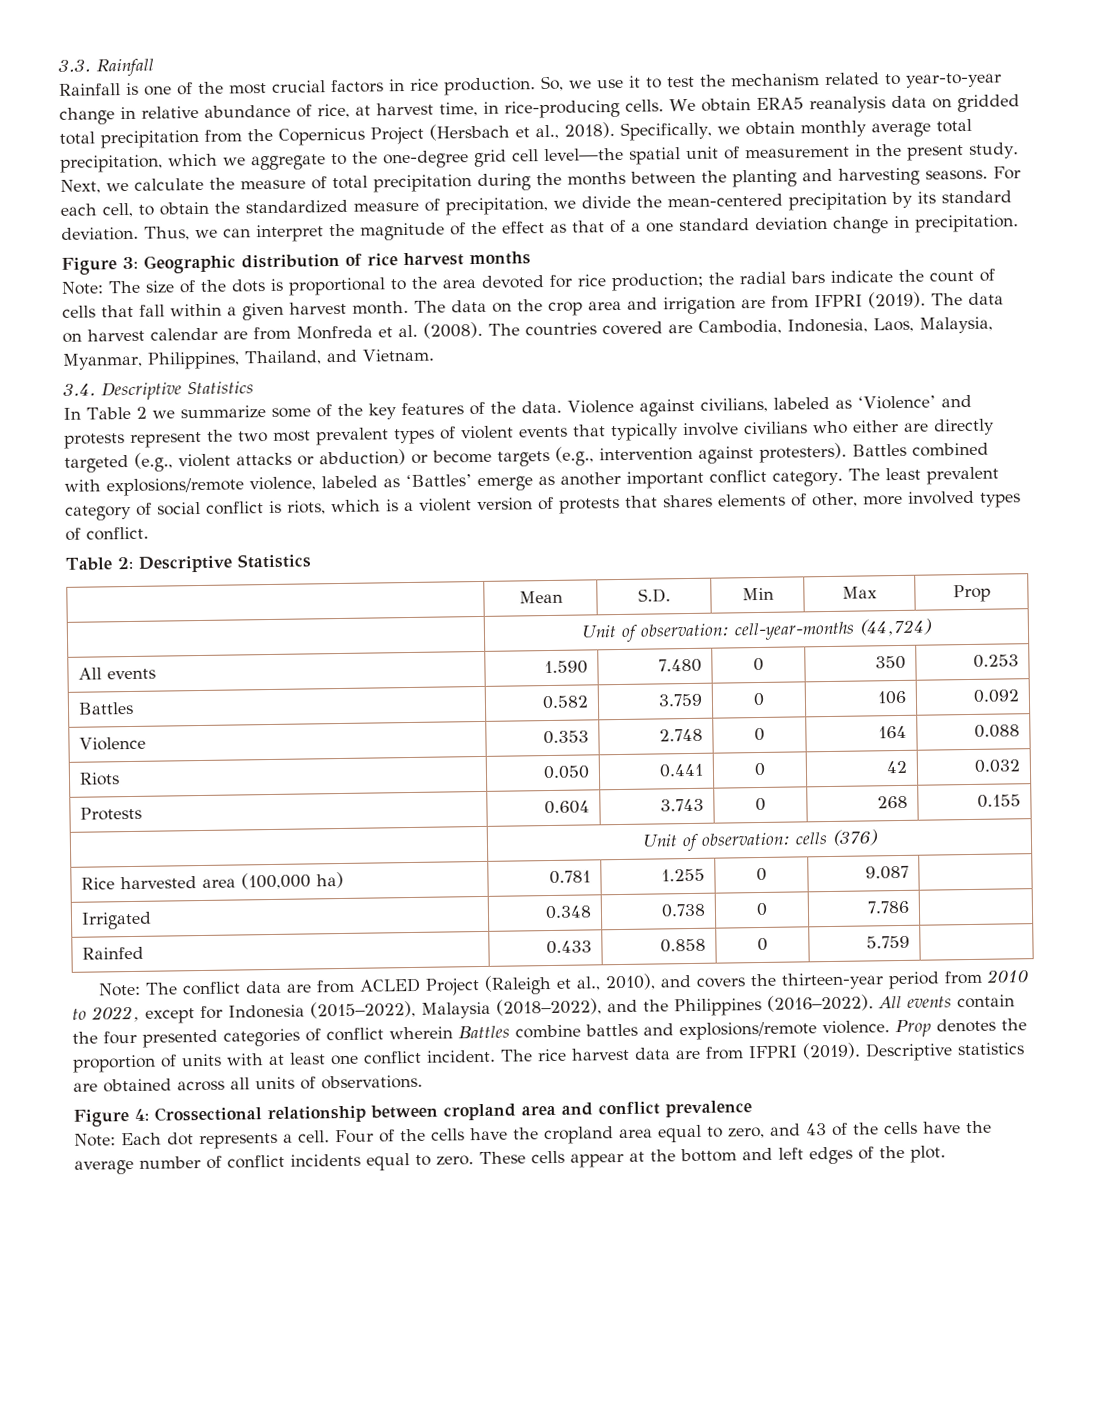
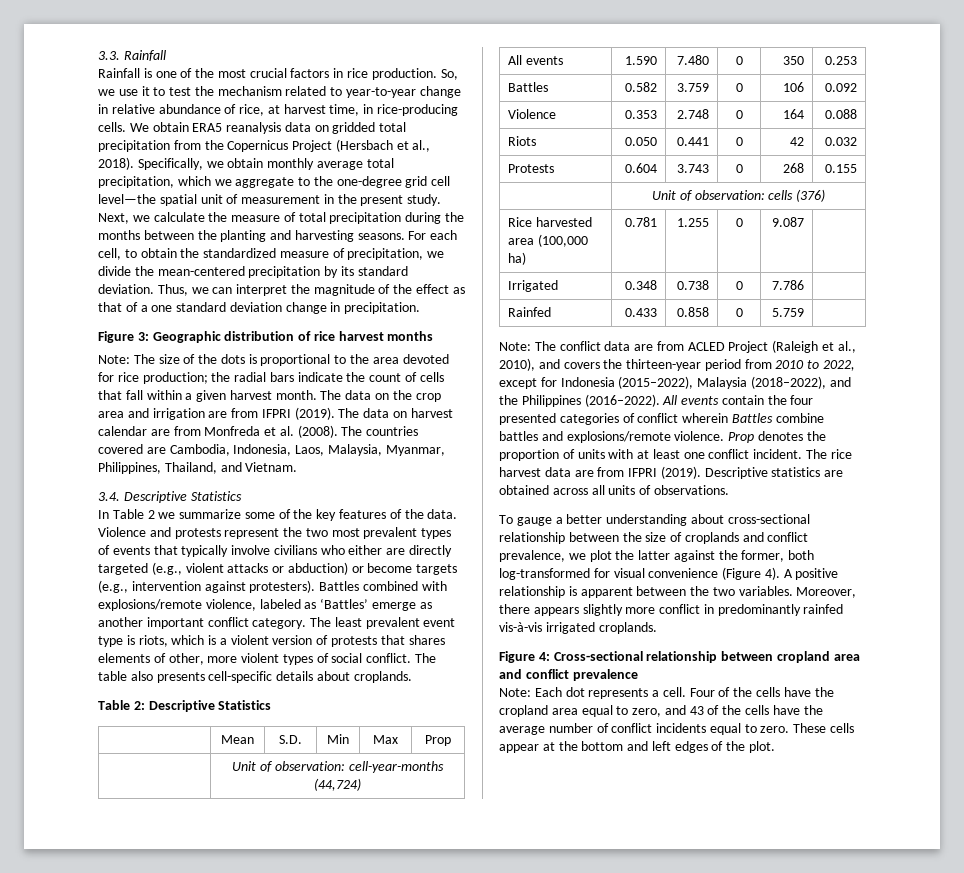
- Violence against civilians, labeled as ‘Violence’ and protests represent the two most prevalent types of violent events that typically involve civilians who either are directly targeted (e.g., violent attacks or abduction) or become targets (e.g., intervention against protesters).
+ Violence and protests represent the two most prevalent types of events that typically involve civilians who either are directly targeted (e.g., violent attacks or abduction) or become targets (e.g., intervention against protesters).
- The least prevalent category of social conflict is riots, which is a violent version of protests that shares elements of other, more involved types of conflict.
+ The least prevalent event type is riots, which is a violent version of protests that shares elements of other, more violent types of social conflict. The table also presents cell-specific details about croplands.
+ To gauge a better understanding about cross-sectional relationship between the size of croplands and conflict prevalence, we plot the latter against the former, both log-transformed for visual convenience (Figure 4). A positive relationship is apparent between the two variables. Moreover, there appears slightly more conflict in predominantly rainfed vis-à-vis irrigated croplands.
- Figure 4: Crossectional relationship between cropland area and conflict prevalence
+ Figure 4: Cross-sectional relationship between cropland area and conflict prevalence

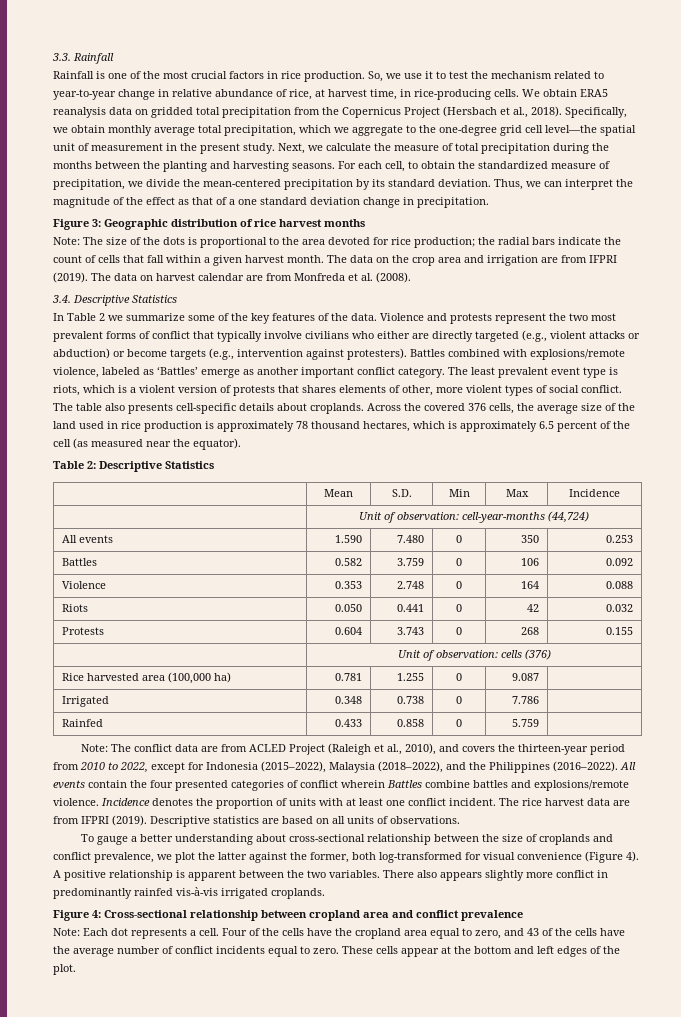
- The countries covered are Cambodia, Indonesia, Laos, Malaysia, Myanmar, Philippines, Thailand, and Vietnam.
- Violence and protests represent the two most prevalent types of events that typically involve civilians who either are directly targeted (e.g., violent attacks or abduction) or become targets (e.g., intervention against protesters).
+ Violence and protests represent the two most prevalent forms of conflict that typically involve civilians who either are directly targeted (e.g., violent attacks or abduction) or become targets (e.g., intervention against protesters).
+ Across the covered 376 cells, the average size of the land used in rice production is approximately 78 thousand hectares, which is approximately 6.5 percent of the cell (as measured near the equator).
- | Mean | S.D. | Min | Max | Prop
+ | Mean | S.D. | Min | Max | Incidence
- Prop denotes the proportion of units with at least one conflict incident.
+ Incidence denotes the proportion of units with at least one conflict incident.
- Descriptive statistics are obtained across all units of observations.
+ Descriptive statistics are based on all units of observations.
- Moreover, there appears slightly more conflict in predominantly rainfed vis-à-vis irrigated croplands.
+ There also appears slightly more conflict in predominantly rainfed vis-à-vis irrigated croplands.

